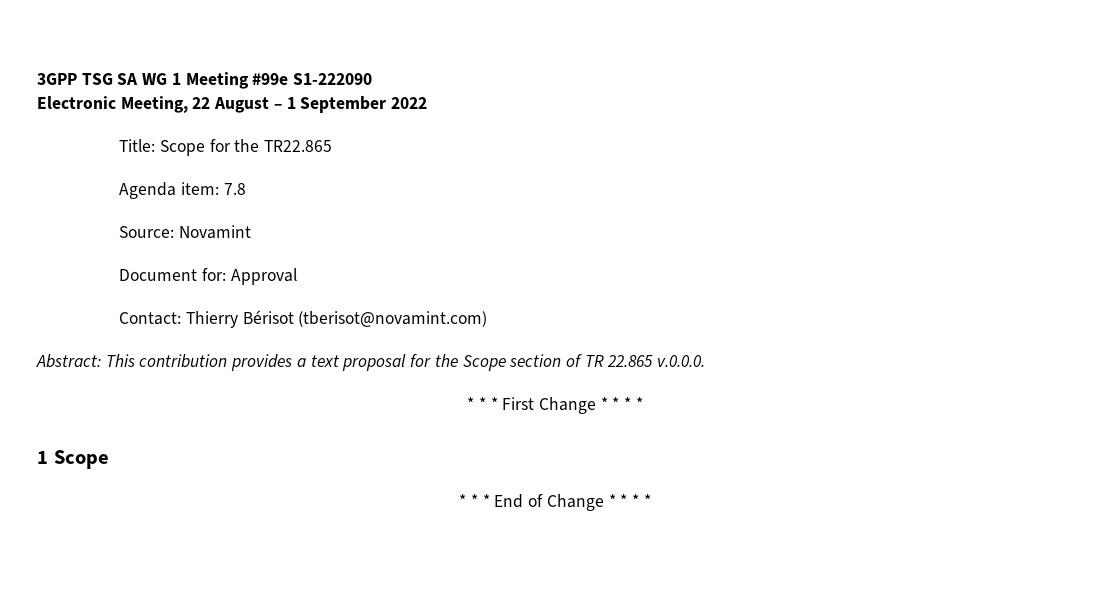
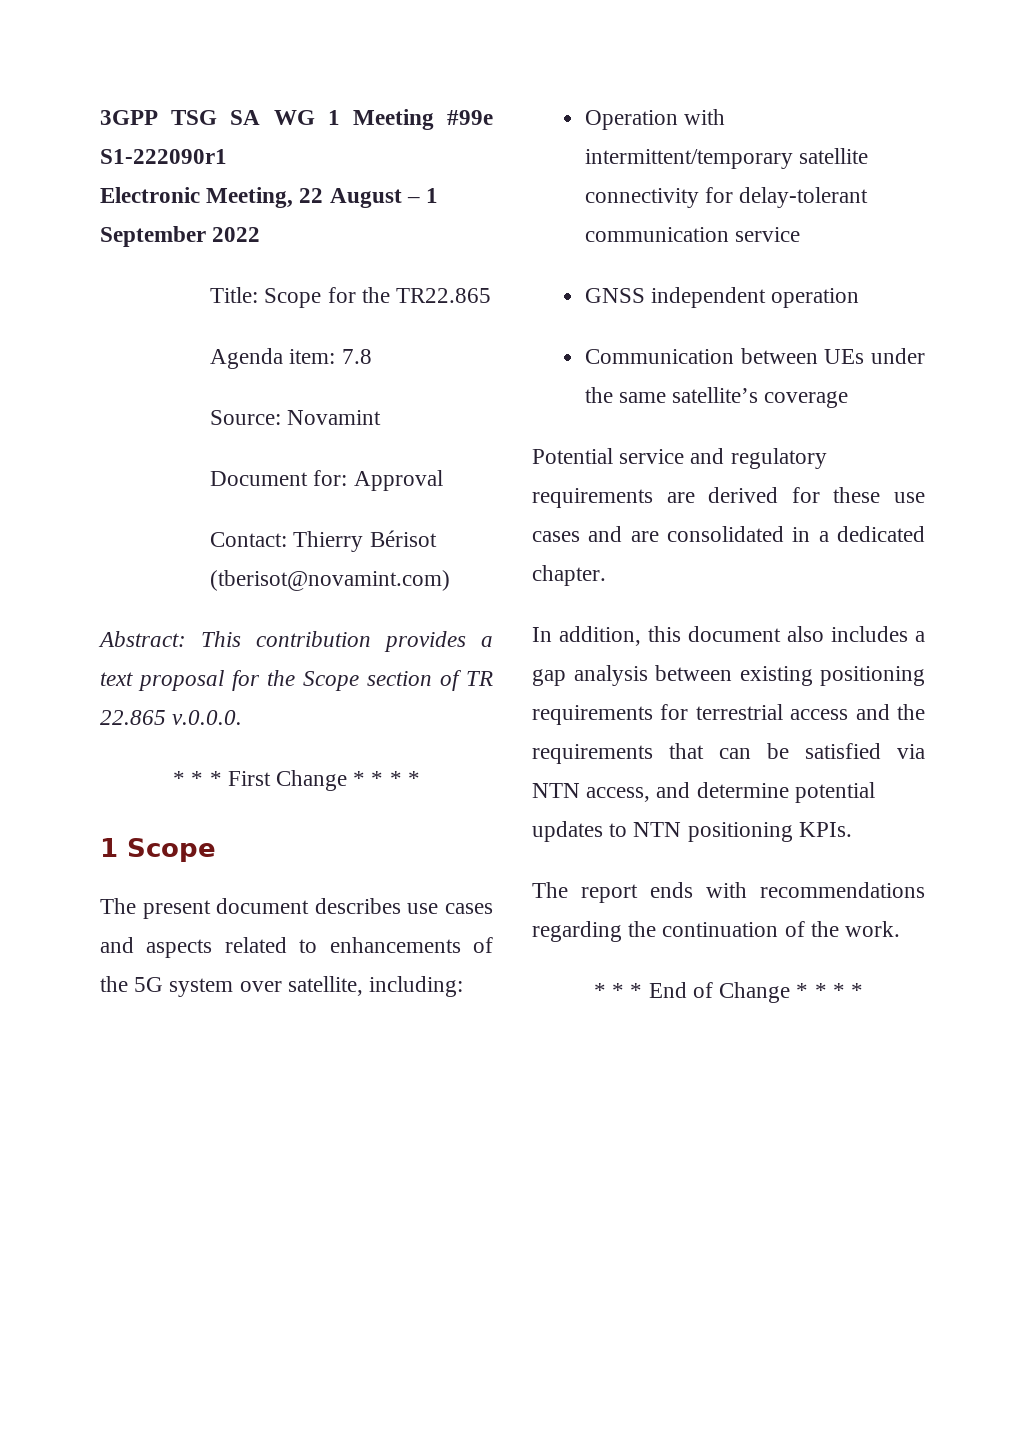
- 3GPP TSG SA WG 1 Meeting #99e S1-222090
+ 3GPP TSG SA WG 1 Meeting #99e S1-222090r1
+ The present document describes use cases and aspects related to enhancements of the 5G system over satellite, including:
+ Operation with intermittent/temporary satellite connectivity for delay-tolerant communication service
+ GNSS independent operation
+ Communication between UEs under the same satellite’s coverage
+ Potential service and regulatory requirements are derived for these use cases and are consolidated in a dedicated chapter.
+ In addition, this document also includes a gap analysis between existing positioning requirements for terrestrial access and the requirements that can be satisfied via NTN access, and determine potential updates to NTN positioning KPIs.
+ The report ends with recommendations regarding the continuation of the work.

